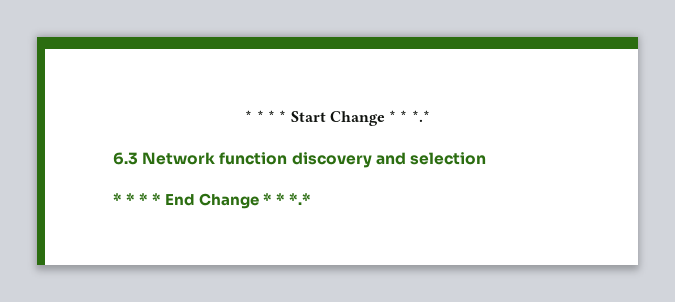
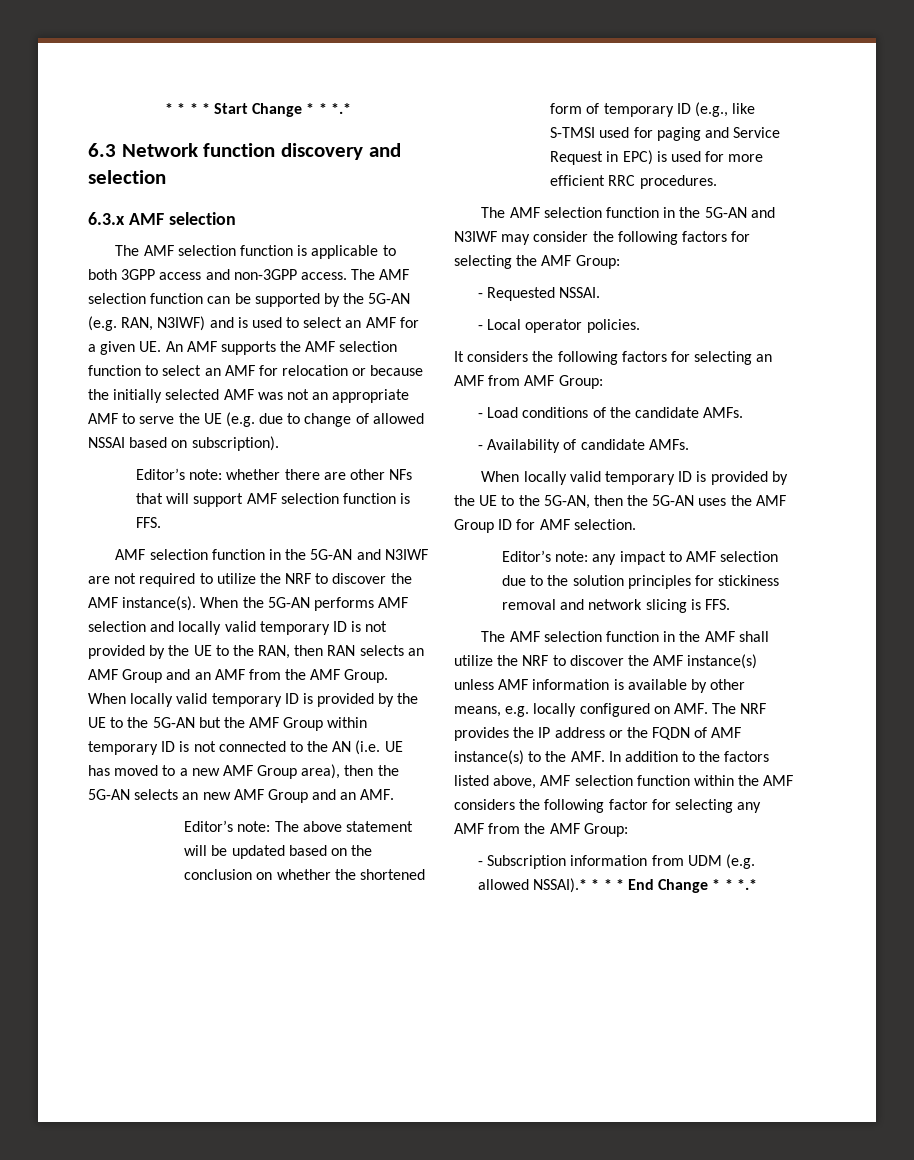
- * * * * End Change * * *.*
+ 6.3.x AMF selection
+ The AMF selection function is applicable to both 3GPP access and non-3GPP access. The AMF selection function can be supported by the 5G-AN (e.g. RAN, N3IWF) and is used to select an AMF for a given UE. An AMF supports the AMF selection function to select an AMF for relocation or because the initially selected AMF was not an appropriate AMF to serve the UE (e.g. due to change of allowed NSSAI based on subscription).
+ Editor’s note: whether there are other NFs that will support AMF selection function is FFS.
+ AMF selection function in the 5G-AN and N3IWF are not required to utilize the NRF to discover the AMF instance(s). When the 5G-AN performs AMF selection and locally valid temporary ID is not provided by the UE to the RAN, then RAN selects an AMF Group and an AMF from the AMF Group. When locally valid temporary ID is provided by the UE to the 5G-AN but the AMF Group within temporary ID is not connected to the AN (i.e. UE has moved to a new AMF Group area), then the 5G-AN selects an new AMF Group and an AMF.
+ Editor’s note: The above statement will be updated based on the conclusion on whether the shortened form of temporary ID (e.g., like S-TMSI used for paging and Service Request in EPC) is used for more efficient RRC procedures.
+ The AMF selection function in the 5G-AN and N3IWF may consider the following factors for selecting the AMF Group:
+ - Requested NSSAI.
+ - Local operator policies.
+ It considers the following factors for selecting an AMF from AMF Group:
+ - Load conditions of the candidate AMFs.
+ - Availability of candidate AMFs.
+ When locally valid temporary ID is provided by the UE to the 5G-AN, then the 5G-AN uses the AMF Group ID for AMF selection.
+ Editor’s note: any impact to AMF selection due to the solution principles for stickiness removal and network slicing is FFS.
+ The AMF selection function in the AMF shall utilize the NRF to discover the AMF instance(s) unless AMF information is available by other means, e.g. locally configured on AMF. The NRF provides the IP address or the FQDN of AMF instance(s) to the AMF. In addition to the factors listed above, AMF selection function within the AMF considers the following factor for selecting any AMF from the AMF Group:
+ - Subscription information from UDM (e.g. allowed NSSAI).* * * * End Change * * *.*

